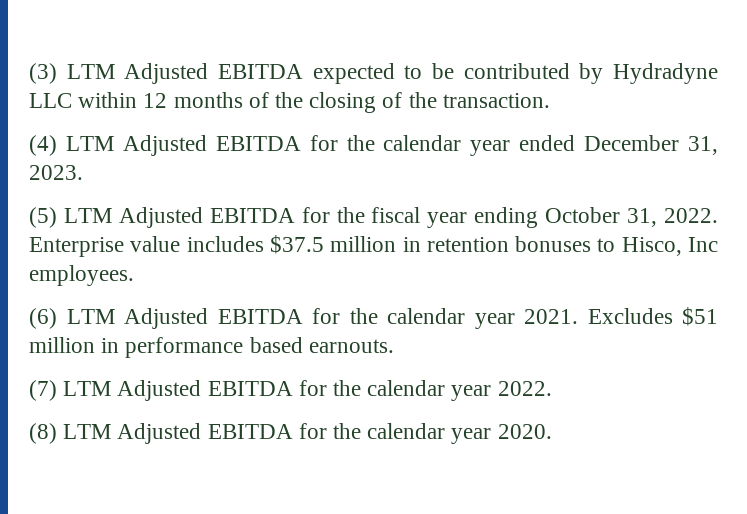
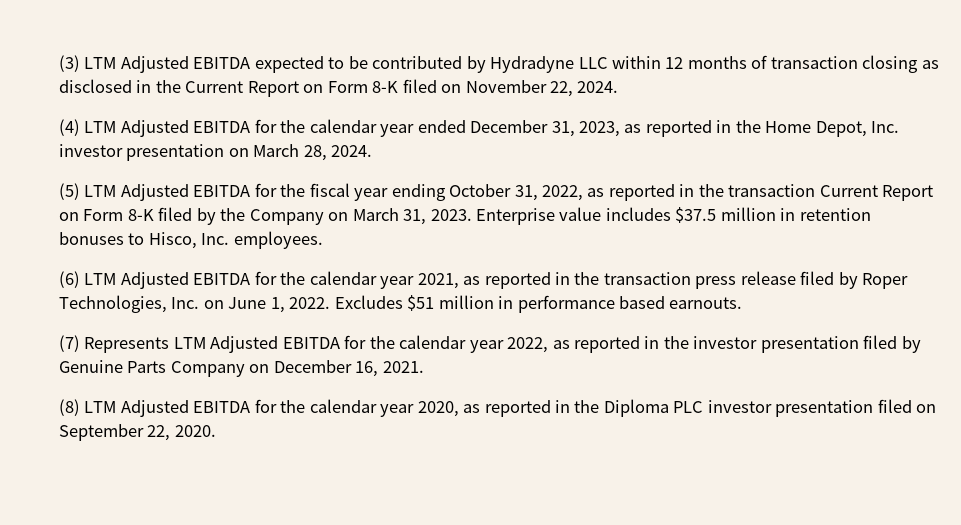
- (3) LTM Adjusted EBITDA expected to be contributed by Hydradyne LLC within 12 months of the closing of the transaction.
+ (3) LTM Adjusted EBITDA expected to be contributed by Hydradyne LLC within 12 months of transaction closing as disclosed in the Current Report on Form 8-K filed on November 22, 2024.
- (4) LTM Adjusted EBITDA for the calendar year ended December 31, 2023.
+ (4) LTM Adjusted EBITDA for the calendar year ended December 31, 2023, as reported in the Home Depot, Inc. investor presentation on March 28, 2024.
- (5) LTM Adjusted EBITDA for the fiscal year ending October 31, 2022.
+ (5) LTM Adjusted EBITDA for the fiscal year ending October 31, 2022, as reported in the transaction Current Report on Form 8-K filed by the Company on March 31, 2023.
- Enterprise value includes $37.5 million in retention bonuses to Hisco, Inc employees.
+ Enterprise value includes $37.5 million in retention bonuses to Hisco, Inc. employees.
- (6) LTM Adjusted EBITDA for the calendar year 2021.
+ (6) LTM Adjusted EBITDA for the calendar year 2021, as reported in the transaction press release filed by Roper Technologies, Inc. on June 1, 2022.
- (7) LTM Adjusted EBITDA for the calendar year 2022.
+ (7) Represents LTM Adjusted EBITDA for the calendar year 2022, as reported in the investor presentation filed by Genuine Parts Company on December 16, 2021.
- (8) LTM Adjusted EBITDA for the calendar year 2020.
+ (8) LTM Adjusted EBITDA for the calendar year 2020, as reported in the Diploma PLC investor presentation filed on September 22, 2020.

